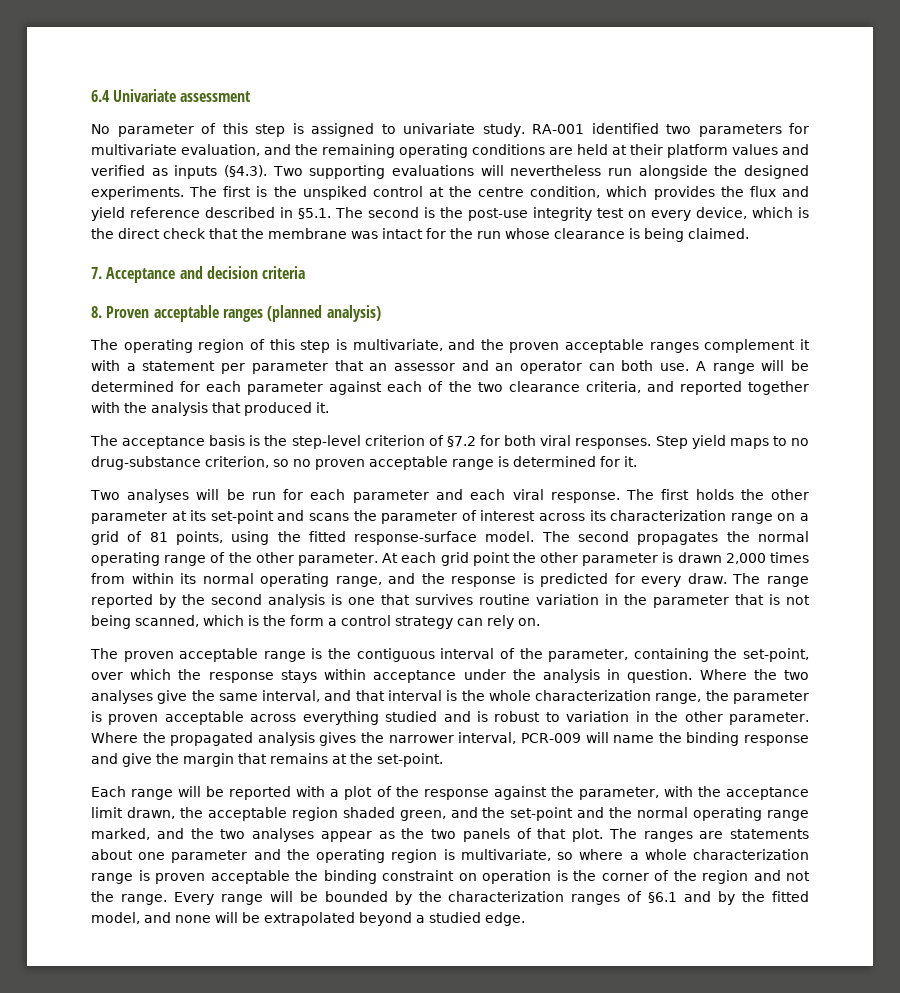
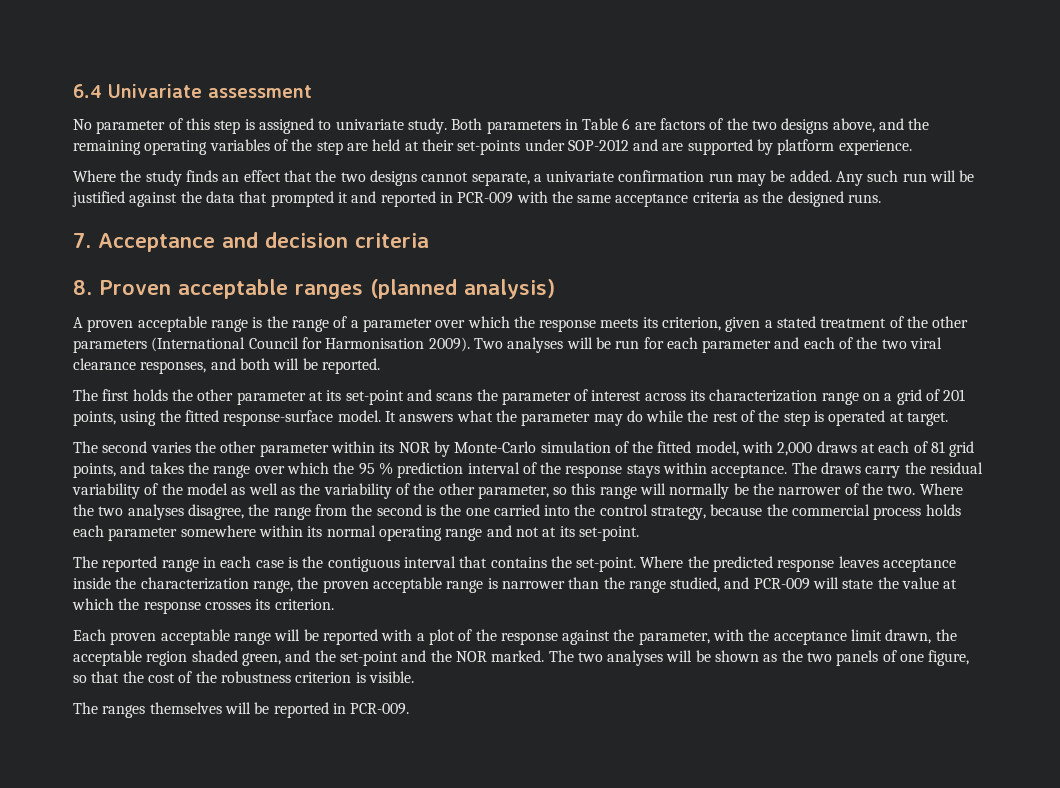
- RA-001 identified two parameters for multivariate evaluation, and the remaining operating conditions are held at their platform values and verified as inputs (§4.3). Two supporting evaluations will nevertheless run alongside the designed experiments. The first is the unspiked control at the centre condition, which provides the flux and yield reference described in §5.1. The second is the post-use integrity test on every device, which is the direct check that the membrane was intact for the run whose clearance is being claimed.
+ Both parameters in Table 6 are factors of the two designs above, and the remaining operating variables of the step are held at their set-points under SOP-2012 and are supported by platform experience.
+ Where the study finds an effect that the two designs cannot separate, a univariate confirmation run may be added. Any such run will be justified against the data that prompted it and reported in PCR-009 with the same acceptance criteria as the designed runs.
- The operating region of this step is multivariate, and the proven acceptable ranges complement it with a statement per parameter that an assessor and an operator can both use. A range will be determined for each parameter against each of the two clearance criteria, and reported together with the analysis that produced it.
- The acceptance basis is the step-level criterion of §7.2 for both viral responses. Step yield maps to no drug-substance criterion, so no proven acceptable range is determined for it.
- Two analyses will be run for each parameter and each viral response. The first holds the other parameter at its set-point and scans the parameter of interest across its characterization range on a grid of 81 points, using the fitted response-surface model.
+ A proven acceptable range is the range of a parameter over which the response meets its criterion, given a stated treatment of the other parameters (International Council for Harmonisation 2009). Two analyses will be run for each parameter and each of the two viral clearance responses, and both will be reported.
+ The first holds the other parameter at its set-point and scans the parameter of interest across its characterization range on a grid of 201 points, using the fitted response-surface model.
- The second propagates the normal operating range of the other parameter. At each grid point the other parameter is drawn 2,000 times from within its normal operating range, and the response is predicted for every draw. The range reported by the second analysis is one that survives routine variation in the parameter that is not being scanned, which is the form a control strategy can rely on.
- The proven acceptable range is the contiguous interval of the parameter, containing the set-point, over which the response stays within acceptance under the analysis in question. Where the two analyses give the same interval, and that interval is the whole characterization range, the parameter is proven acceptable across everything studied and is robust to variation in the other parameter. Where the propagated analysis gives the narrower interval, PCR-009 will name the binding response and give the margin that remains at the set-point.
- Each range will be reported with a plot of the response against the parameter, with the acceptance limit drawn, the acceptable region shaded green, and the set-point and the normal operating range marked, and the two analyses appear as the two panels of that plot. The ranges are statements about one parameter and the operating region is multivariate, so where a whole characterization range is proven acceptable the binding constraint on operation is the corner of the region and not the range. Every range will be bounded by the characterization ranges of §6.1 and by the fitted model, and none will be extrapolated beyond a studied edge.
+ It answers what the parameter may do while the rest of the step is operated at target.
+ The second varies the other parameter within its NOR by Monte-Carlo simulation of the fitted model, with 2,000 draws at each of 81 grid points, and takes the range over which the 95 % prediction interval of the response stays within acceptance. The draws carry the residual variability of the model as well as the variability of the other parameter, so this range will normally be the narrower of the two. Where the two analyses disagree, the range from the second is the one carried into the control strategy, because the commercial process holds each parameter somewhere within its normal operating range and not at its set-point.
+ The reported range in each case is the contiguous interval that contains the set-point. Where the predicted response leaves acceptance inside the characterization range, the proven acceptable range is narrower than the range studied, and PCR-009 will state the value at which the response crosses its criterion.
+ Each proven acceptable range will be reported with a plot of the response against the parameter, with the acceptance limit drawn, the acceptable region shaded green, and the set-point and the NOR marked. The two analyses will be shown as the two panels of one figure, so that the cost of the robustness criterion is visible.
+ The ranges themselves will be reported in PCR-009.

